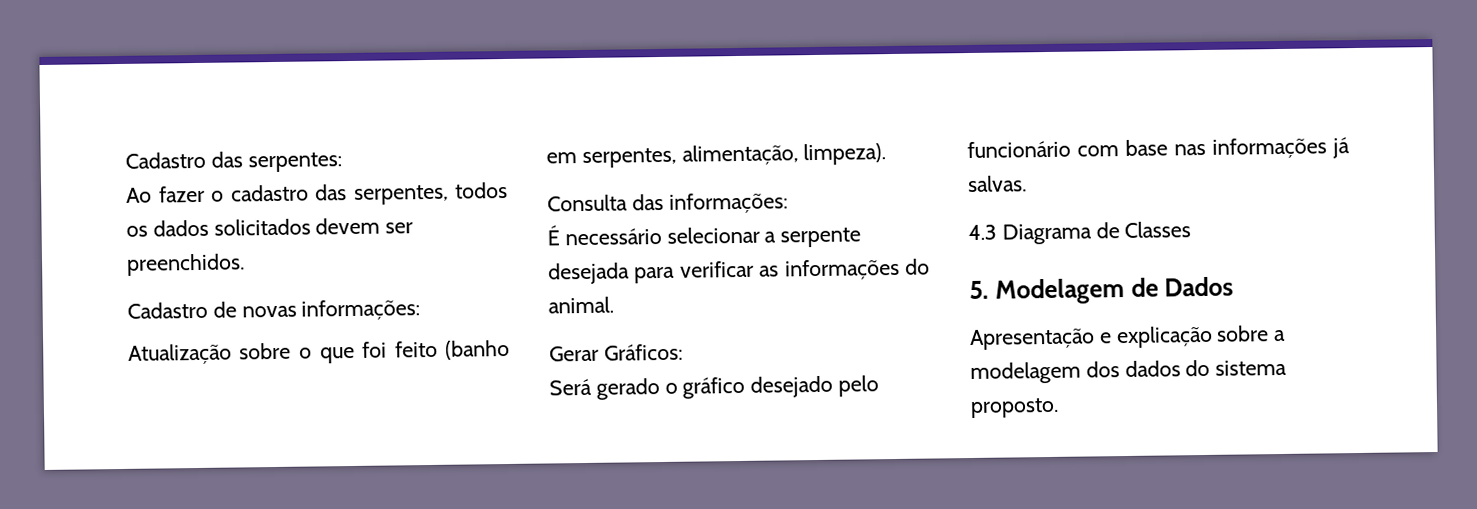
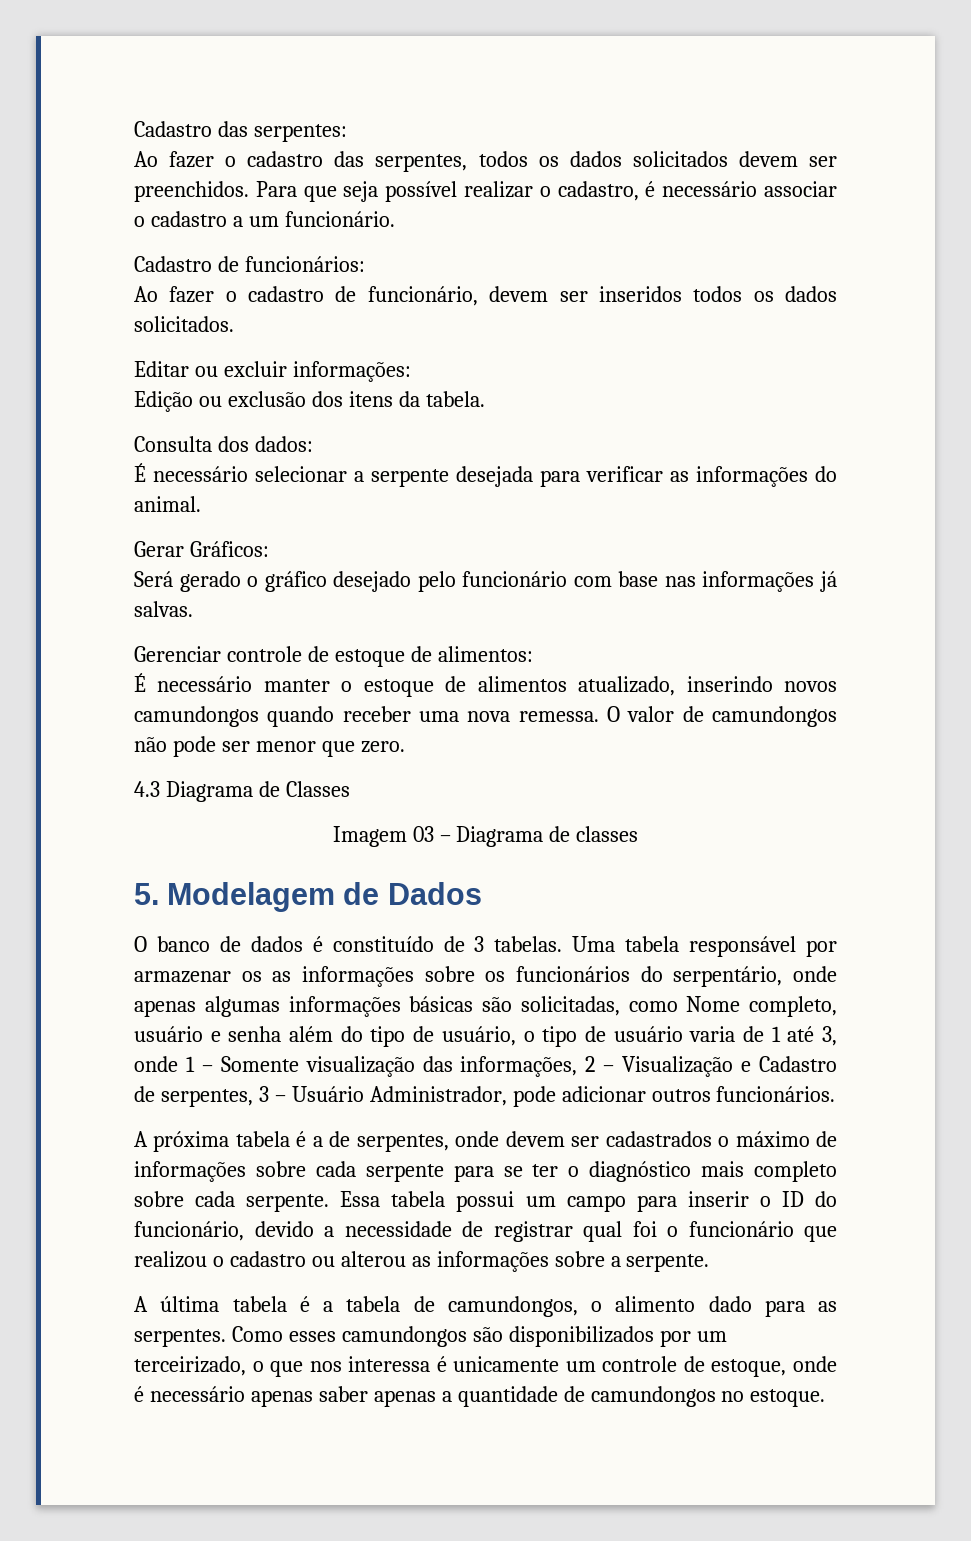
- Ao fazer o cadastro das serpentes, todos os dados solicitados devem ser preenchidos.
- Cadastro de novas informações:
- Atualização sobre o que foi feito (banho em serpentes, alimentação, limpeza).
+ Ao fazer o cadastro das serpentes, todos os dados solicitados devem ser preenchidos. Para que seja possível realizar o cadastro, é necessário associar o cadastro a um funcionário.
+ Cadastro de funcionários:
+ Ao fazer o cadastro de funcionário, devem ser inseridos todos os dados solicitados.
+ Editar ou excluir informações:
+ Edição ou exclusão dos itens da tabela.
- Consulta das informações:
+ Consulta dos dados:
+ Gerenciar controle de estoque de alimentos:
+ É necessário manter o estoque de alimentos atualizado, inserindo novos camundongos quando receber uma nova remessa. O valor de camundongos não pode ser menor que zero.
  4.3 Diagrama de Classes
+ Imagem 03 – Diagrama de classes
  5. Modelagem de Dados
- Apresentação e explicação sobre a modelagem dos dados do sistema proposto.
+ O banco de dados é constituído de 3 tabelas. Uma tabela responsável por armazenar os as informações sobre os funcionários do serpentário, onde apenas algumas informações básicas são solicitadas, como Nome completo, usuário e senha além do tipo de usuário, o tipo de usuário varia de 1 até 3, onde 1 – Somente visualização das informações, 2 – Visualização e Cadastro de serpentes, 3 – Usuário Administrador, pode adicionar outros funcionários.
+ A próxima tabela é a de serpentes, onde devem ser cadastrados o máximo de informações sobre cada serpente para se ter o diagnóstico mais completo sobre cada serpente. Essa tabela possui um campo para inserir o ID do funcionário, devido a necessidade de registrar qual foi o funcionário que realizou o cadastro ou alterou as informações sobre a serpente.
+ A última tabela é a tabela de camundongos, o alimento dado para as serpentes. Como esses camundongos são disponibilizados por um terceirizado, o que nos interessa é unicamente um controle de estoque, onde é necessário apenas saber apenas a quantidade de camundongos no estoque.

